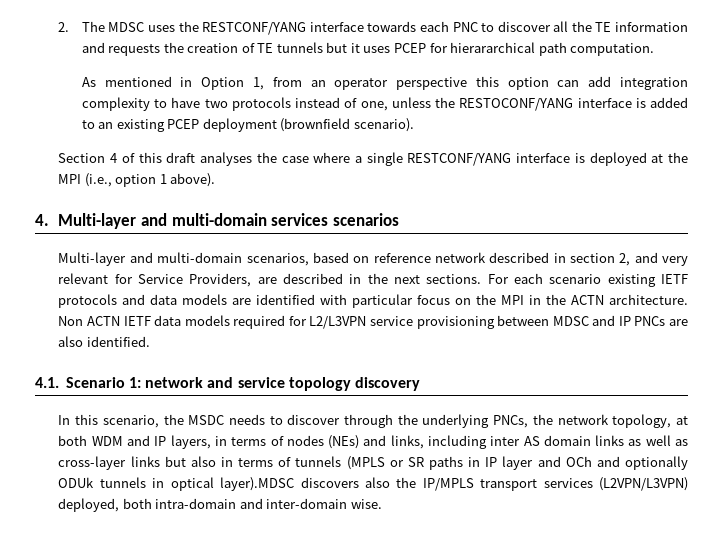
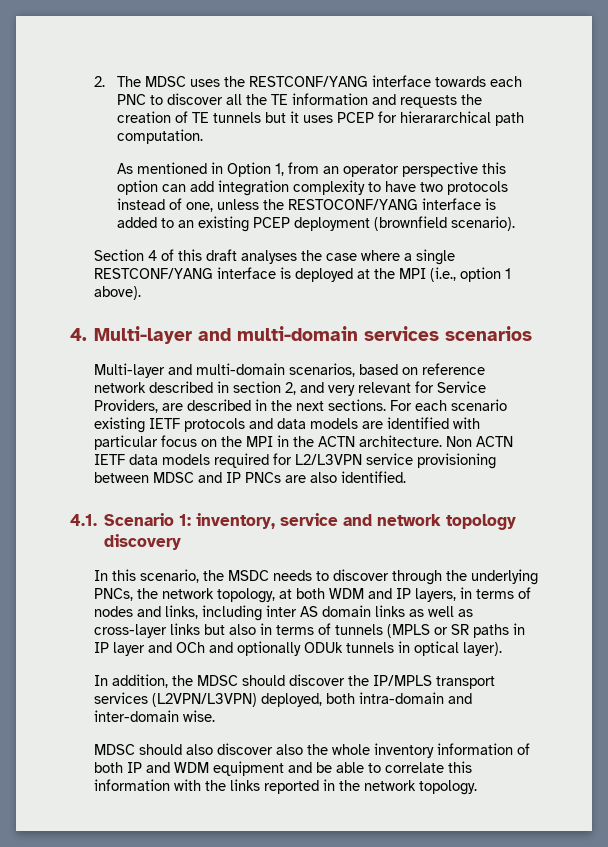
- 4.1. Scenario 1: network and service topology discovery
+ 4.1. Scenario 1: inventory, service and network topology discovery
- In this scenario, the MSDC needs to discover through the underlying PNCs, the network topology, at both WDM and IP layers, in terms of nodes (NEs) and links, including inter AS domain links as well as cross-layer links but also in terms of tunnels (MPLS or SR paths in IP layer and OCh and optionally ODUk tunnels in optical layer).MDSC discovers also the IP/MPLS transport services (L2VPN/L3VPN) deployed, both intra-domain and inter-domain wise.
+ In this scenario, the MSDC needs to discover through the underlying PNCs, the network topology, at both WDM and IP layers, in terms of nodes and links, including inter AS domain links as well as cross-layer links but also in terms of tunnels (MPLS or SR paths in IP layer and OCh and optionally ODUk tunnels in optical layer).
+ In addition, the MDSC should discover the IP/MPLS transport services (L2VPN/L3VPN) deployed, both intra-domain and inter-domain wise.
+ MDSC should also discover also the whole inventory information of both IP and WDM equipment and be able to correlate this information with the links reported in the network topology.

